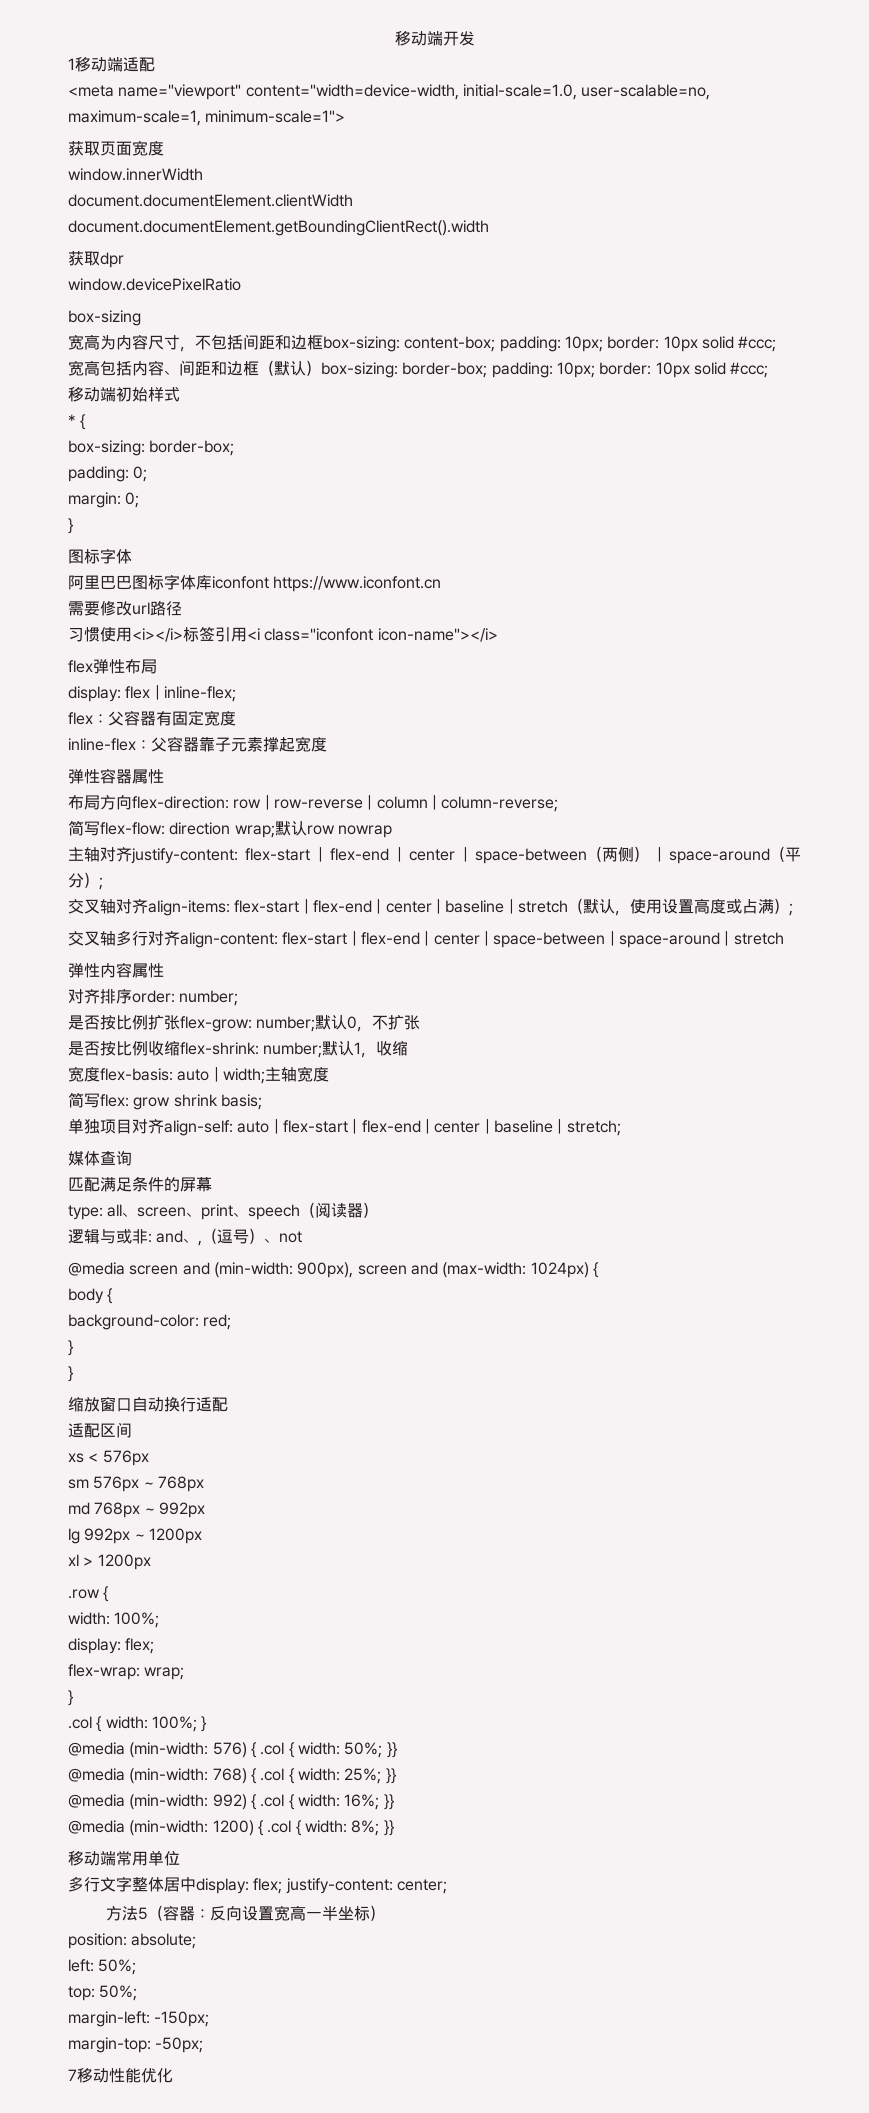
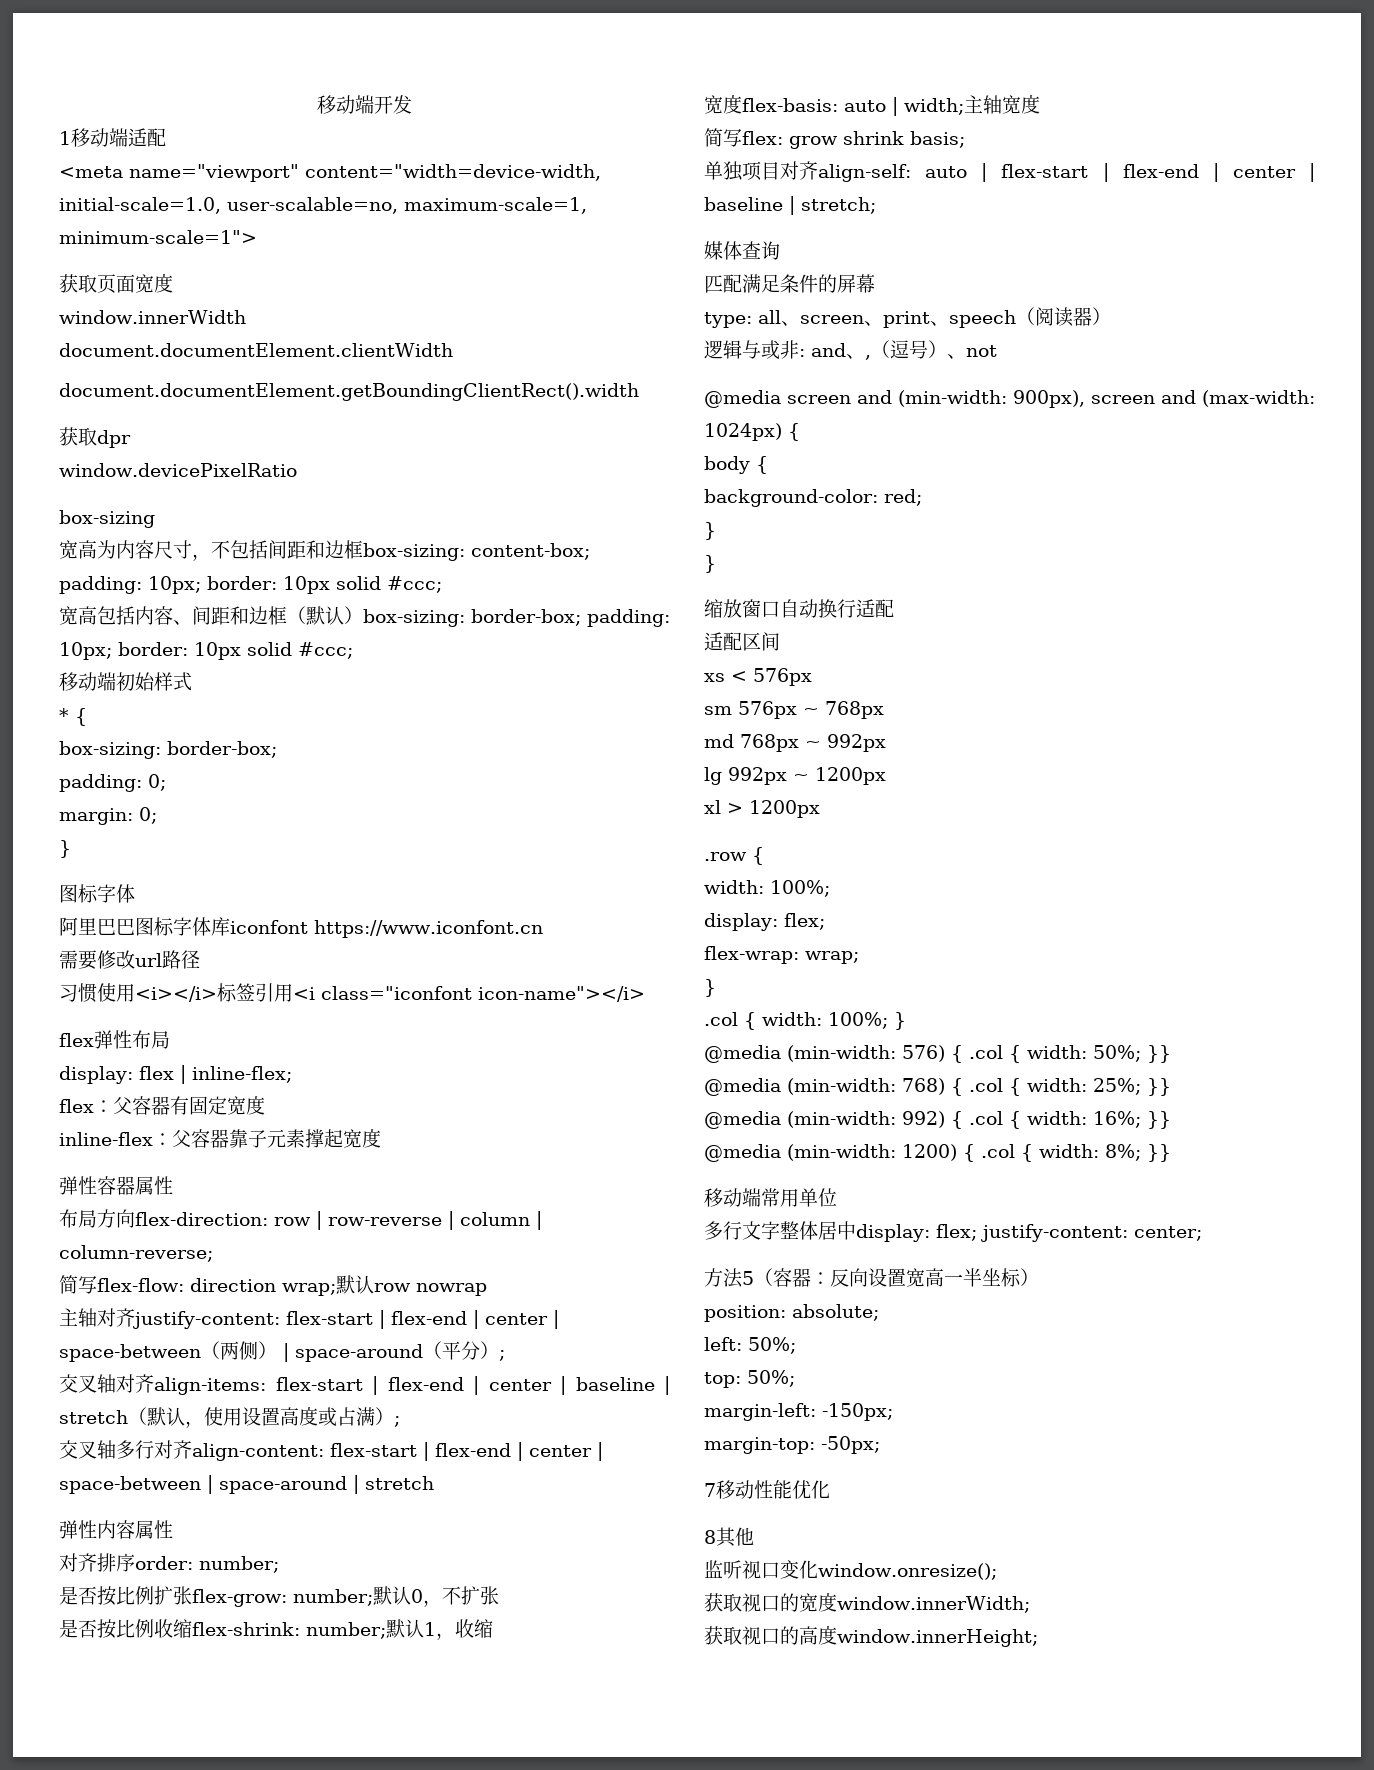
+ 8其他
+ 监听视口变化window.onresize();
+ 获取视口的宽度window.innerWidth;
+ 获取视口的高度window.innerHeight;

